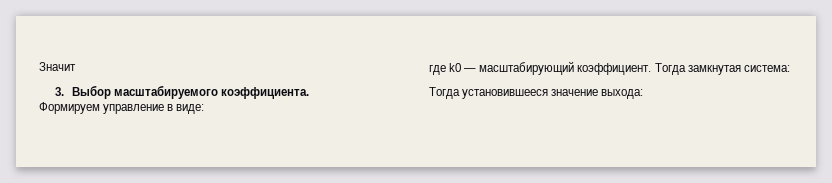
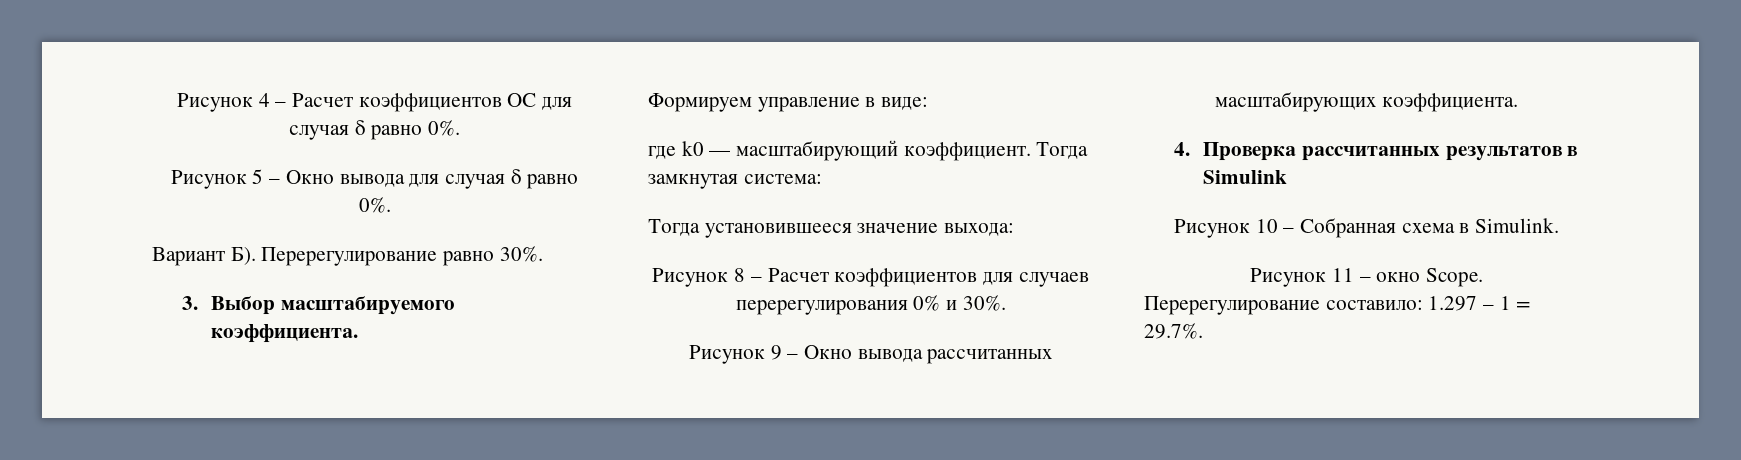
- Значит
+ Рисунок 4 – Расчет коэффициентов ОС для случая δ равно 0%.
+ Рисунок 5 – Окно вывода для случая δ равно 0%.
+ Вариант Б). Перерегулирование равно 30%.
+ Рисунок 8 – Расчет коэффициентов для случаев перерегулирования 0% и 30%.
+ Рисунок 9 – Окно вывода рассчитанных масштабирующих коэффициента.
+ 4. Проверка рассчитанных результатов в Simulink
+ Рисунок 10 – Собранная схема в Simulink.
+ Рисунок 11 – окно Scope.
+ Перерегулирование составило: 1.297 – 1 = 29.7%.

